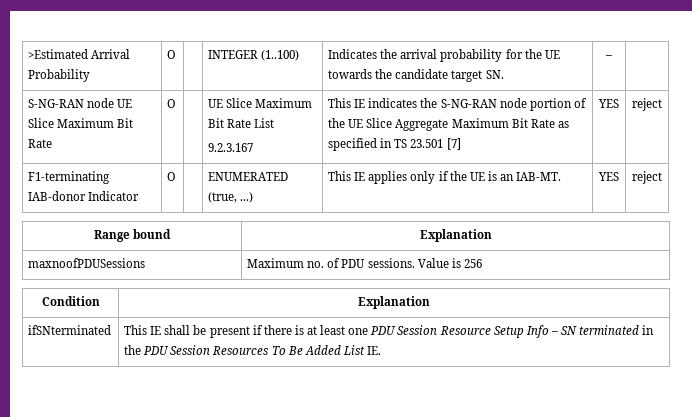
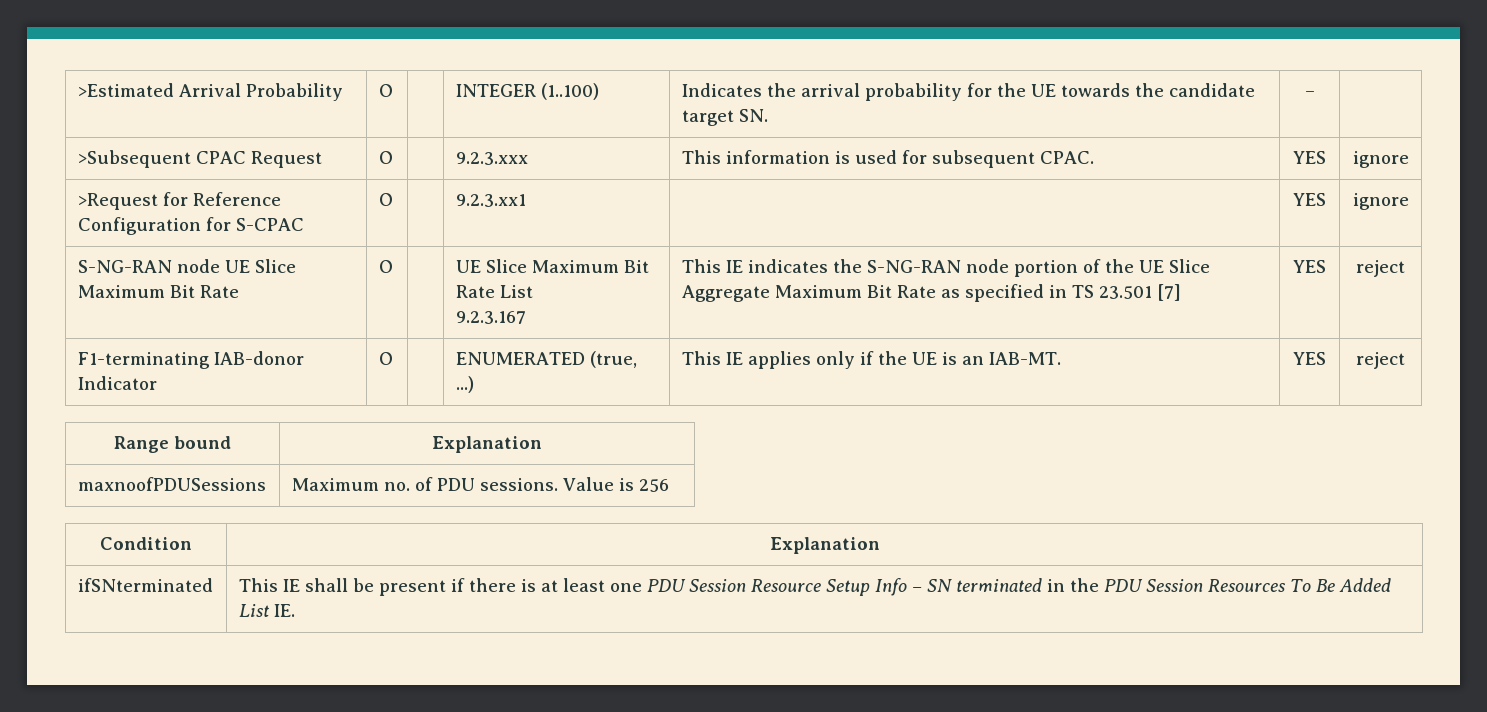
+ >Subsequent CPAC Request | O | | 9.2.3.xxx | This information is used for subsequent CPAC. | YES | ignore
+ >Request for Reference Configuration for S-CPAC | O | | 9.2.3.xx1 | | YES | ignore

